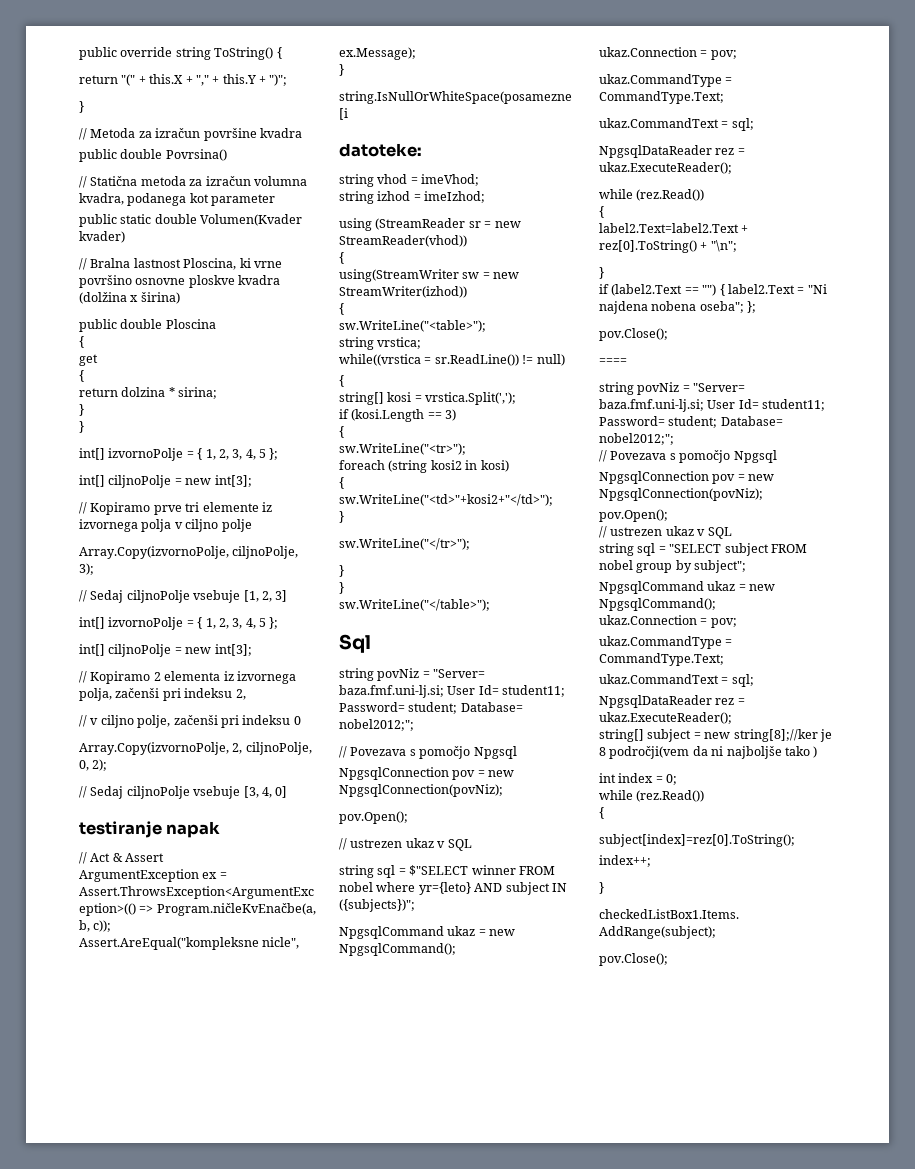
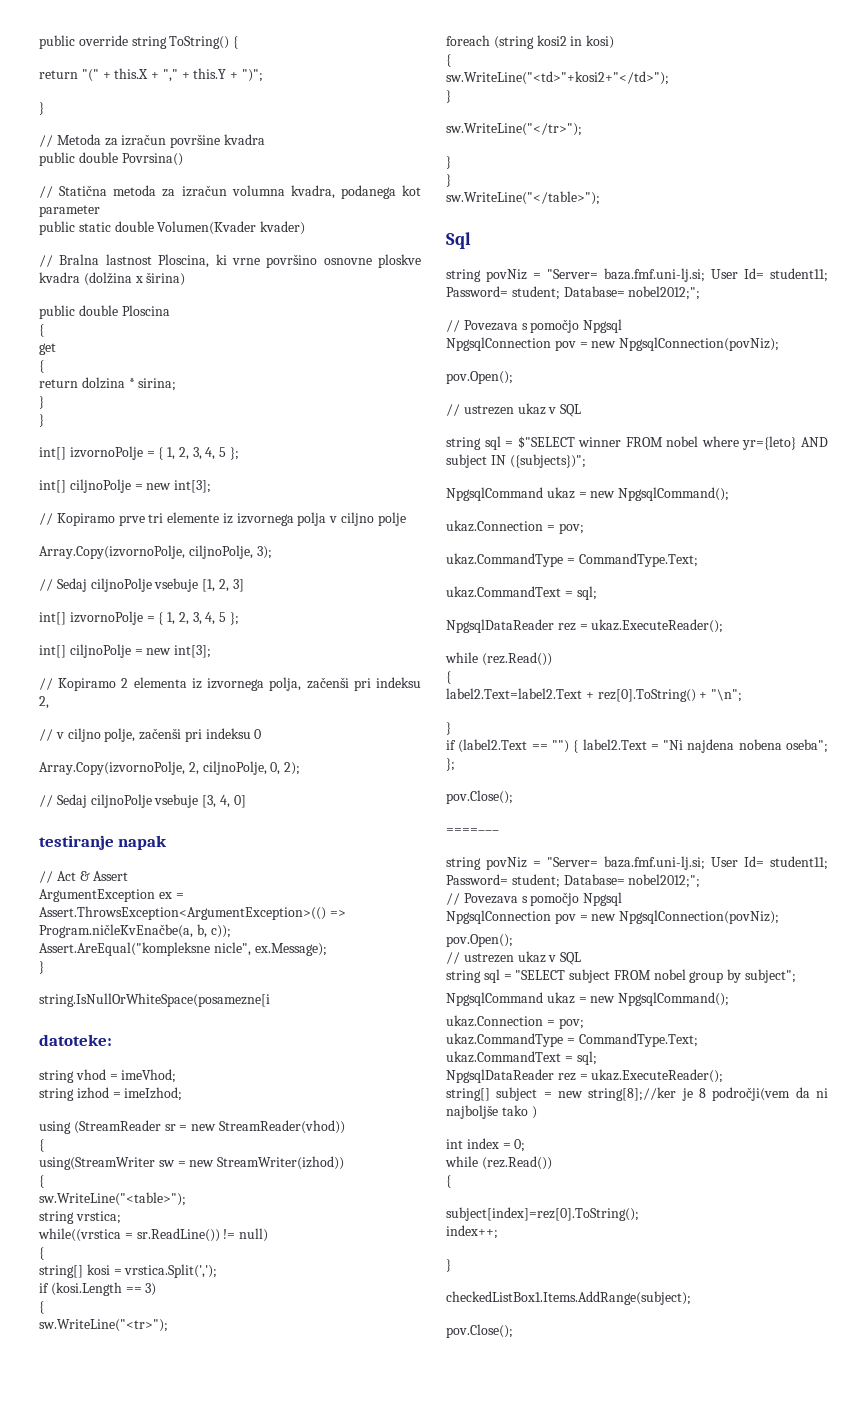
- ====
+ ====–––

